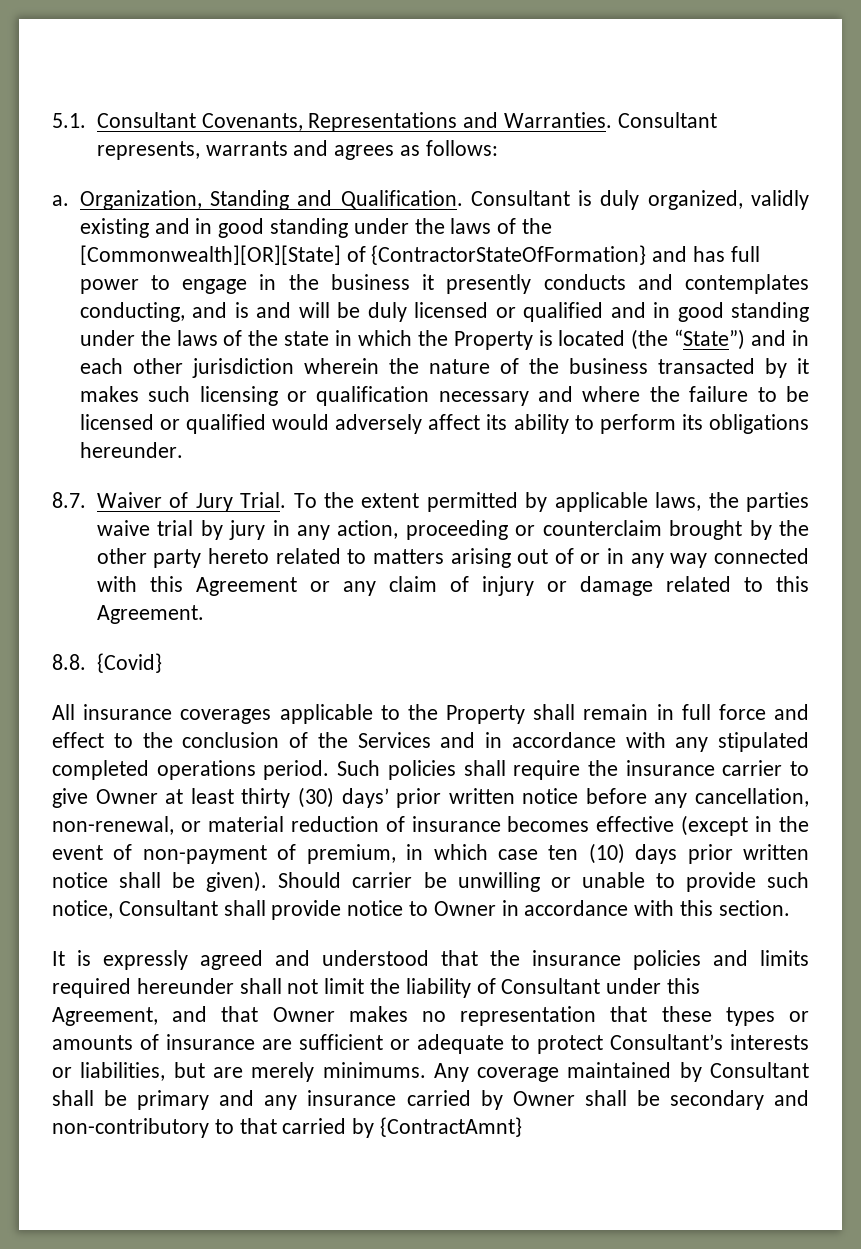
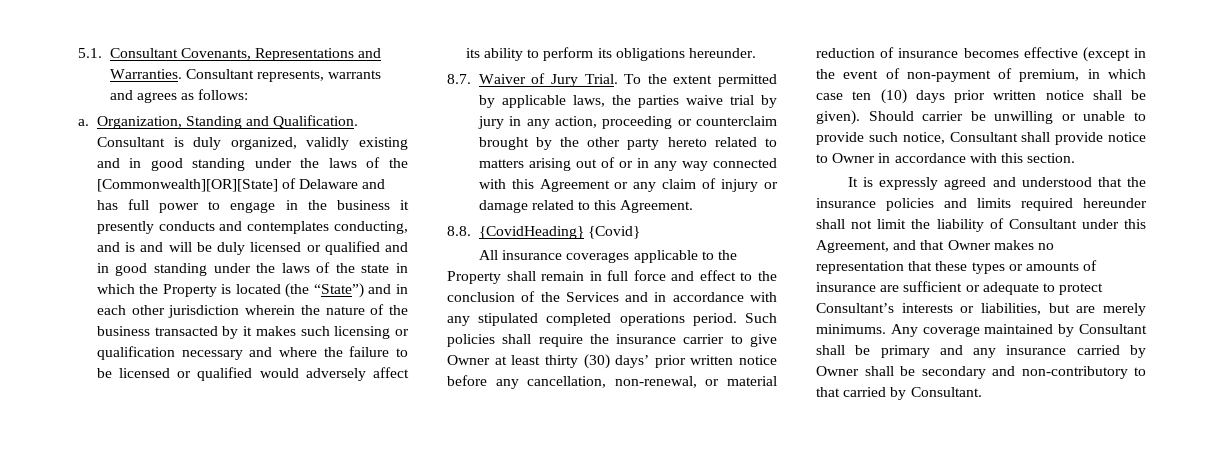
- Consultant is duly organized, validly existing and in good standing under the laws of the [Commonwealth][OR][State] of {ContractorStateOfFormation} and has full power to engage in the business it presently conducts and contemplates conducting, and is and will be duly licensed or qualified and in good standing under the laws of the state in which the Property is located (the “State”) and in each other jurisdiction wherein the nature of the business transacted by it makes such licensing or qualification necessary and where the failure to be licensed or qualified would adversely affect its ability to perform its obligations hereunder.
+ Consultant is duly organized, validly existing and in good standing under the laws of the [Commonwealth][OR][State] of Delaware and has full power to engage in the business it presently conducts and contemplates conducting, and is and will be duly licensed or qualified and in good standing under the laws of the state in which the Property is located (the “State”) and in each other jurisdiction wherein the nature of the business transacted by it makes such licensing or qualification necessary and where the failure to be licensed or qualified would adversely affect its ability to perform its obligations hereunder.
- 8.8. {Covid}
+ 8.8. {CovidHeading} {Covid}
- Any coverage maintained by Consultant shall be primary and any insurance carried by Owner shall be secondary and non-contributory to that carried by {ContractAmnt}
+ Any coverage maintained by Consultant shall be primary and any insurance carried by Owner shall be secondary and non-contributory to that carried by Consultant.

